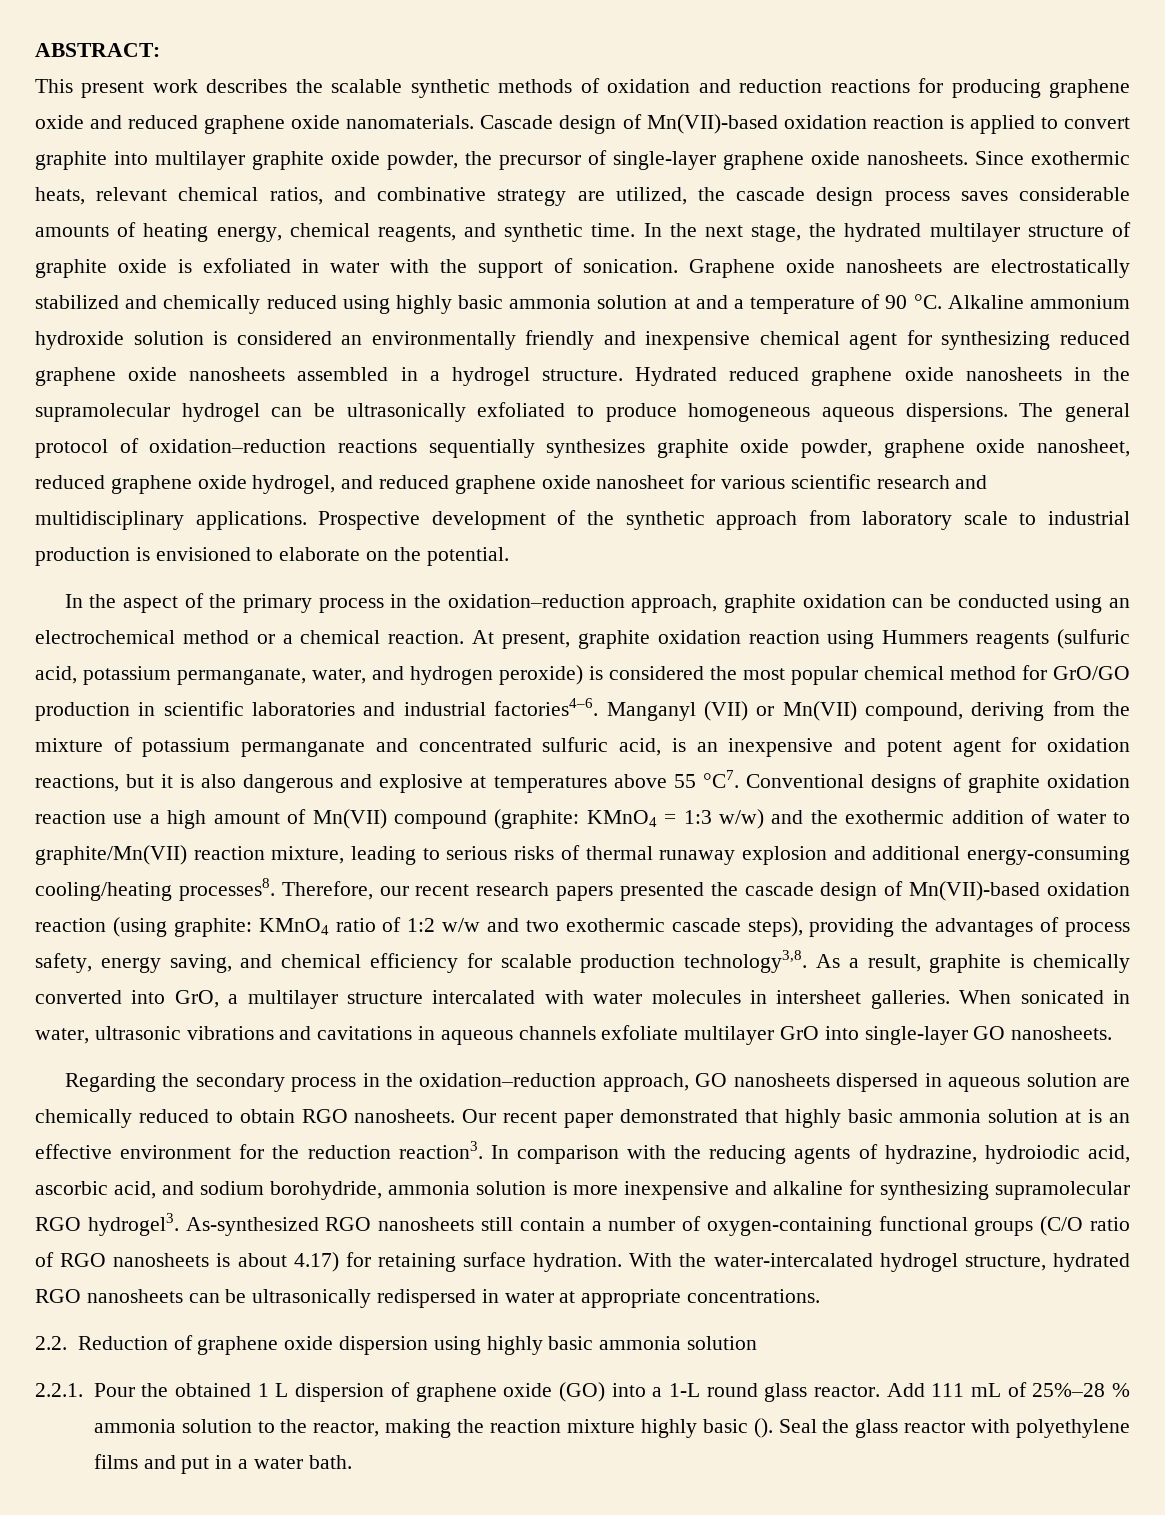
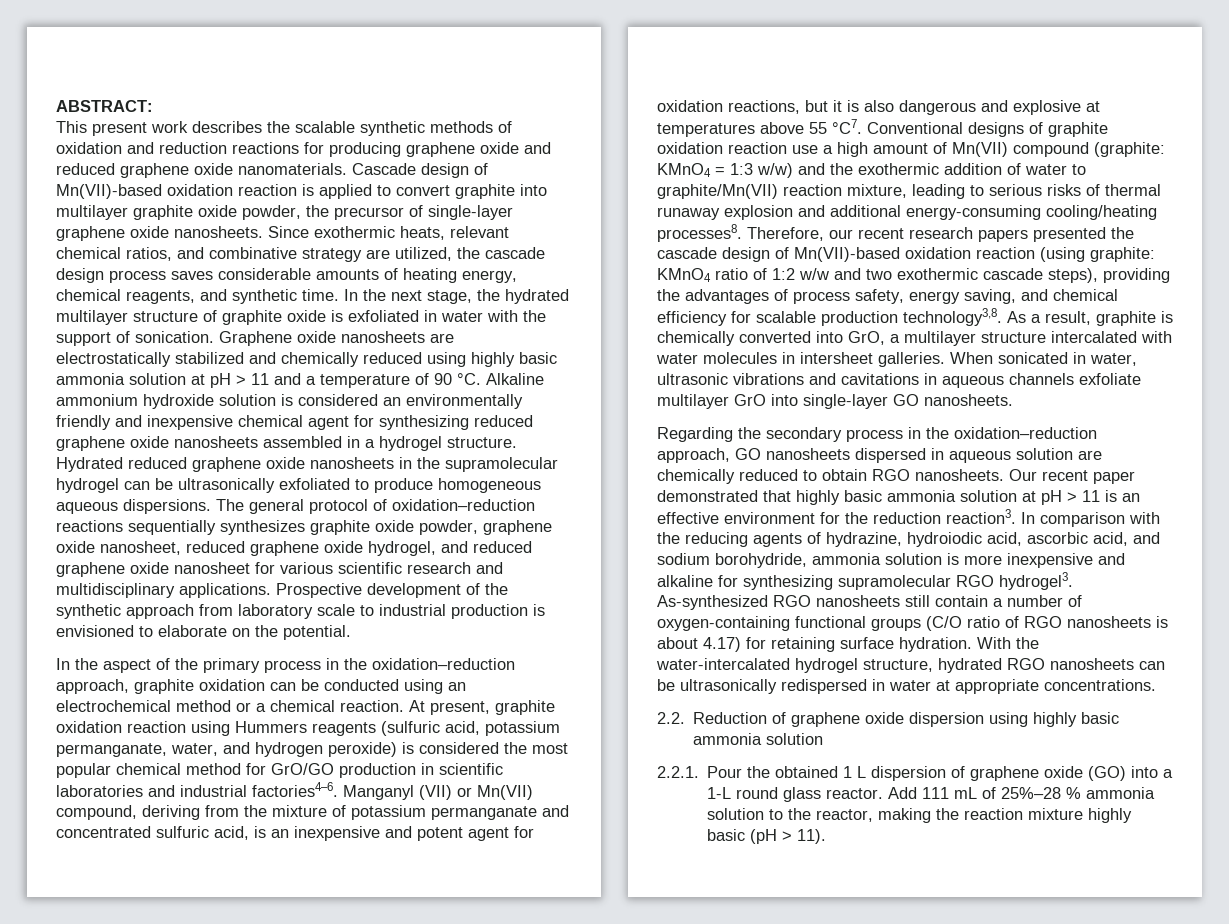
- Graphene oxide nanosheets are electrostatically stabilized and chemically reduced using highly basic ammonia solution at and a temperature of 90 °C.
+ Graphene oxide nanosheets are electrostatically stabilized and chemically reduced using highly basic ammonia solution at pH > 11 and a temperature of 90 °C.
- Our recent paper demonstrated that highly basic ammonia solution at is an effective environment for the reduction reaction3.
+ Our recent paper demonstrated that highly basic ammonia solution at pH > 11 is an effective environment for the reduction reaction3.
- Add 111 mL of 25%–28 % ammonia solution to the reactor, making the reaction mixture highly basic (). Seal the glass reactor with polyethylene films and put in a water bath.
+ Add 111 mL of 25%–28 % ammonia solution to the reactor, making the reaction mixture highly basic (pH > 11).

